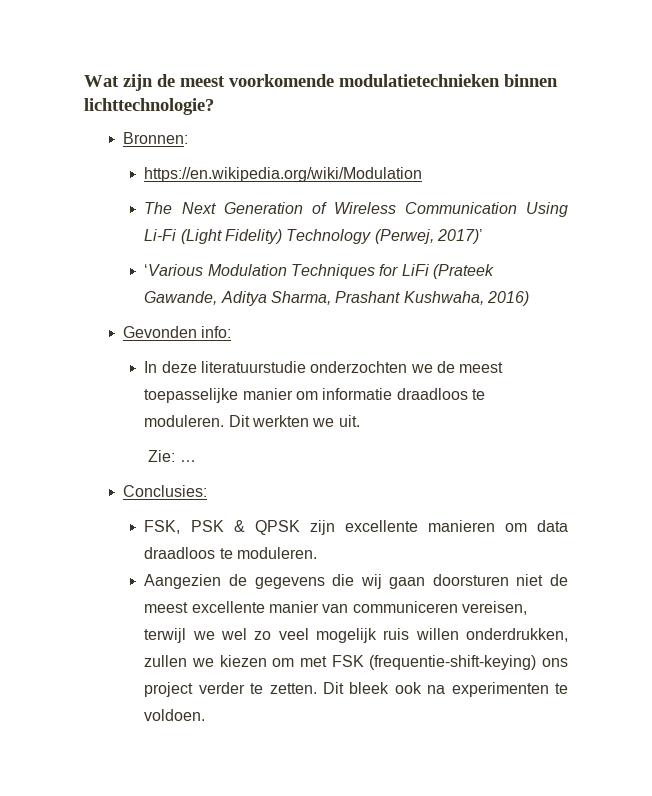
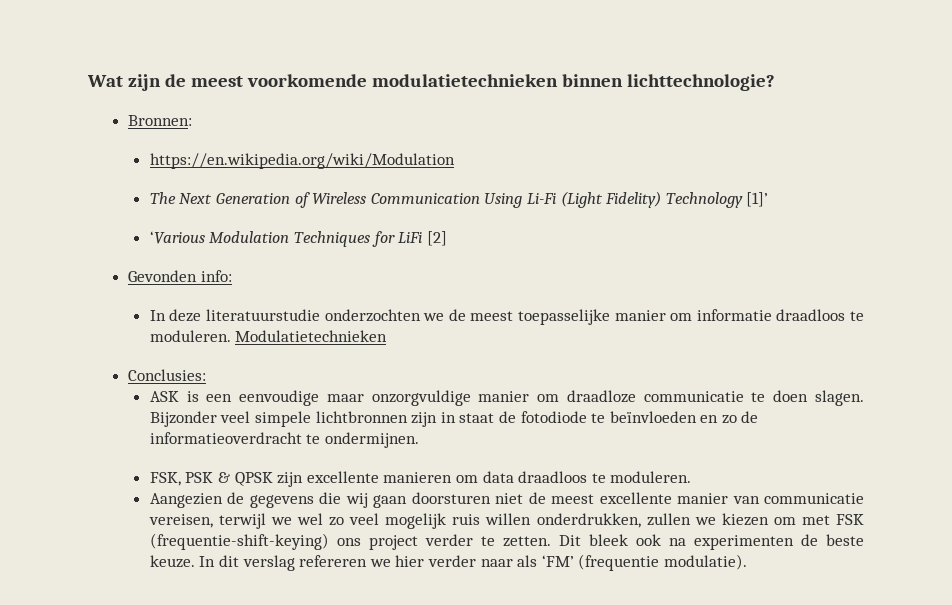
- The Next Generation of Wireless Communication Using Li-Fi (Light Fidelity) Technology (Perwej, 2017)’
+ The Next Generation of Wireless Communication Using Li-Fi (Light Fidelity) Technology [1]’
- ‘Various Modulation Techniques for LiFi (Prateek Gawande, Aditya Sharma, Prashant Kushwaha, 2016)
+ ‘Various Modulation Techniques for LiFi [2]
- Dit werkten we uit.
- Zie: …
+ Modulatietechnieken
  Conclusies:
+ ASK is een eenvoudige maar onzorgvuldige manier om draadloze communicatie te doen slagen. Bijzonder veel simpele lichtbronnen zijn in staat de fotodiode te beïnvloeden en zo de informatieoverdracht te ondermijnen.
- Aangezien de gegevens die wij gaan doorsturen niet de meest excellente manier van communiceren vereisen, terwijl we wel zo veel mogelijk ruis willen onderdrukken, zullen we kiezen om met FSK (frequentie-shift-keying) ons project verder te zetten.
+ Aangezien de gegevens die wij gaan doorsturen niet de meest excellente manier van communicatie vereisen, terwijl we wel zo veel mogelijk ruis willen onderdrukken, zullen we kiezen om met FSK (frequentie-shift-keying) ons project verder te zetten.
- Dit bleek ook na experimenten te voldoen.
+ Dit bleek ook na experimenten de beste keuze. In dit verslag refereren we hier verder naar als ‘FM’ (frequentie modulatie).

